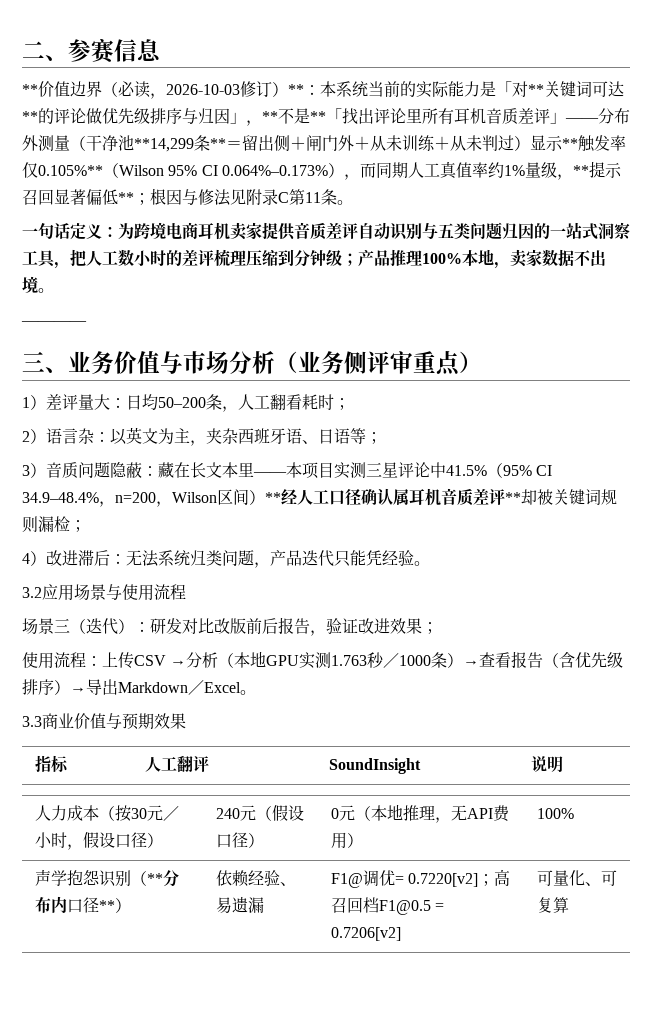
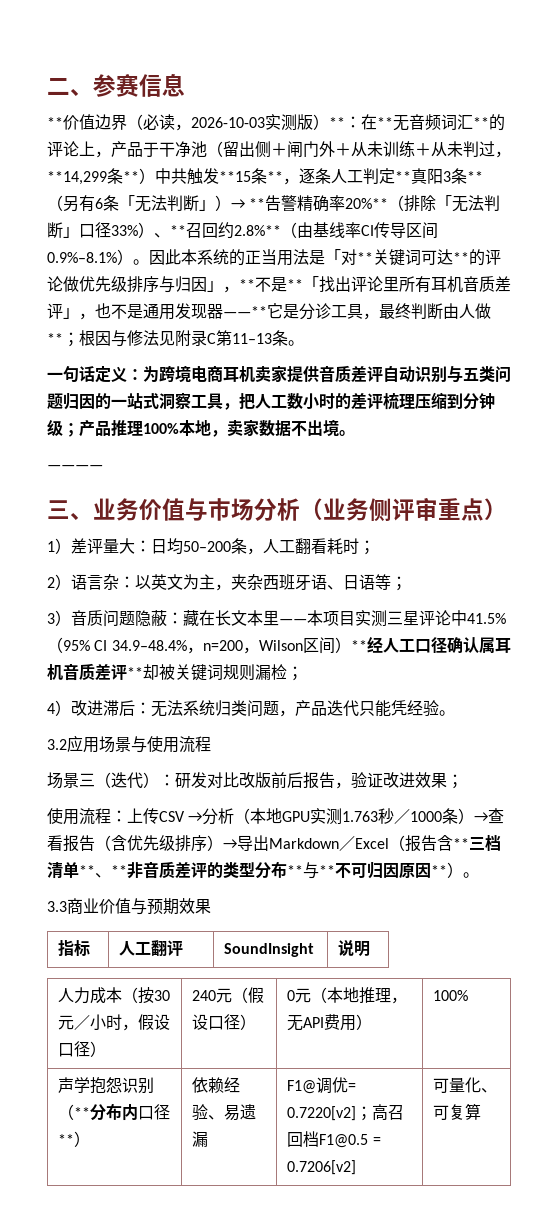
- **价值边界（必读，2026-10-03修订）**：本系统当前的实际能力是「对**关键词可达**的评论做优先级排序与归因」，**不是**「找出评论里所有耳机音质差评」——分布外测量（干净池**14,299条**＝留出侧＋闸门外＋从未训练＋从未判过）显示**触发率仅0.105%**（Wilson 95% CI 0.064%–0.173%），而同期人工真值率约1%量级，**提示召回显著偏低**；根因与修法见附录C第11条。
+ **价值边界（必读，2026-10-03实测版）**：在**无音频词汇**的评论上，产品于干净池（留出侧＋闸门外＋从未训练＋从未判过，**14,299条**）中共触发**15条**，逐条人工判定**真阳3条**（另有6条「无法判断」）→ **告警精确率20%**（排除「无法判断」口径33%）、**召回约2.8%**（由基线率CI传导区间0.9%–8.1%）。因此本系统的正当用法是「对**关键词可达**的评论做优先级排序与归因」，**不是**「找出评论里所有耳机音质差评」，也不是通用发现器——**它是分诊工具，最终判断由人做**；根因与修法见附录C第11–13条。
- 使用流程：上传CSV →分析（本地GPU实测1.763秒／1000条）→查看报告（含优先级排序）→导出Markdown／Excel。
+ 使用流程：上传CSV →分析（本地GPU实测1.763秒／1000条）→查看报告（含优先级排序）→导出Markdown／Excel（报告含**三档清单**、**非音质差评的类型分布**与**不可归因原因**）。

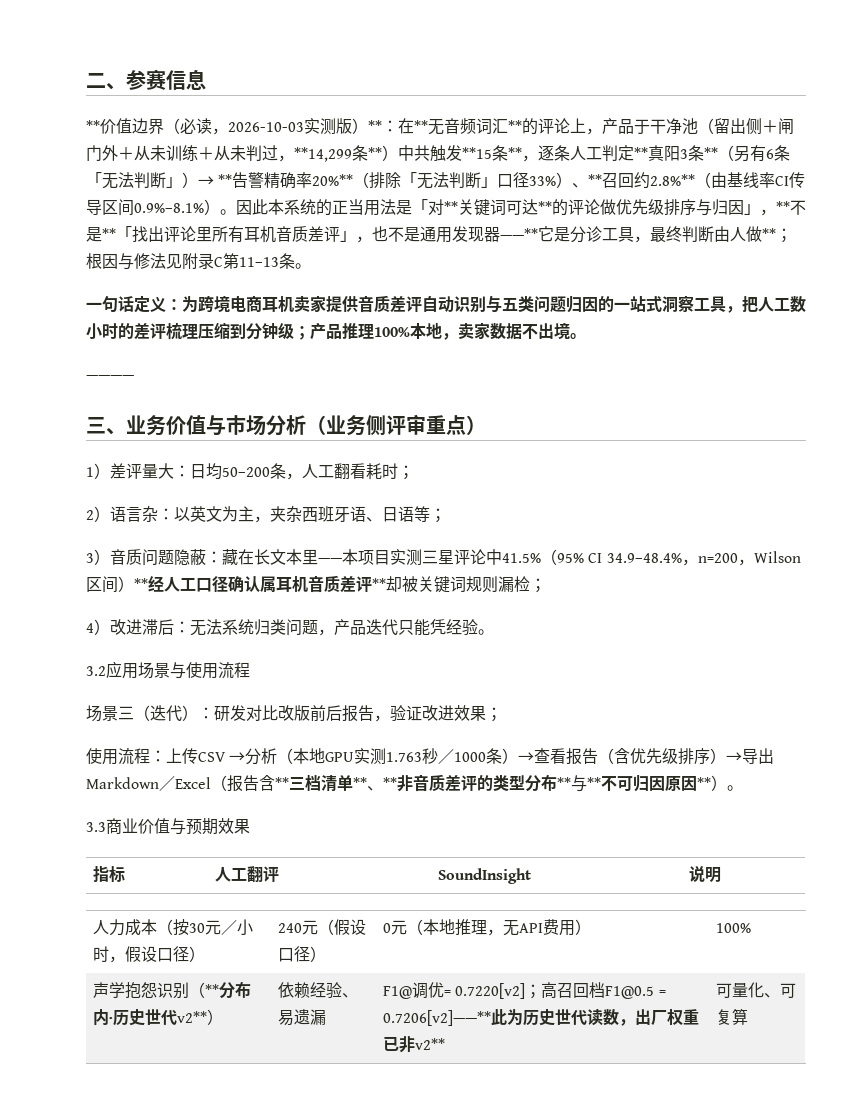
- 声学抱怨识别（**分布内口径**） | 依赖经验、易遗漏 | F1@调优= 0.7220[v2]；高召回档F1@0.5 = 0.7206[v2] | 可量化、可复算
+ 声学抱怨识别（**分布内·历史世代v2**） | 依赖经验、易遗漏 | F1@调优= 0.7220[v2]；高召回档F1@0.5 = 0.7206[v2]——**此为历史世代读数，出厂权重已非v2** | 可量化、可复算

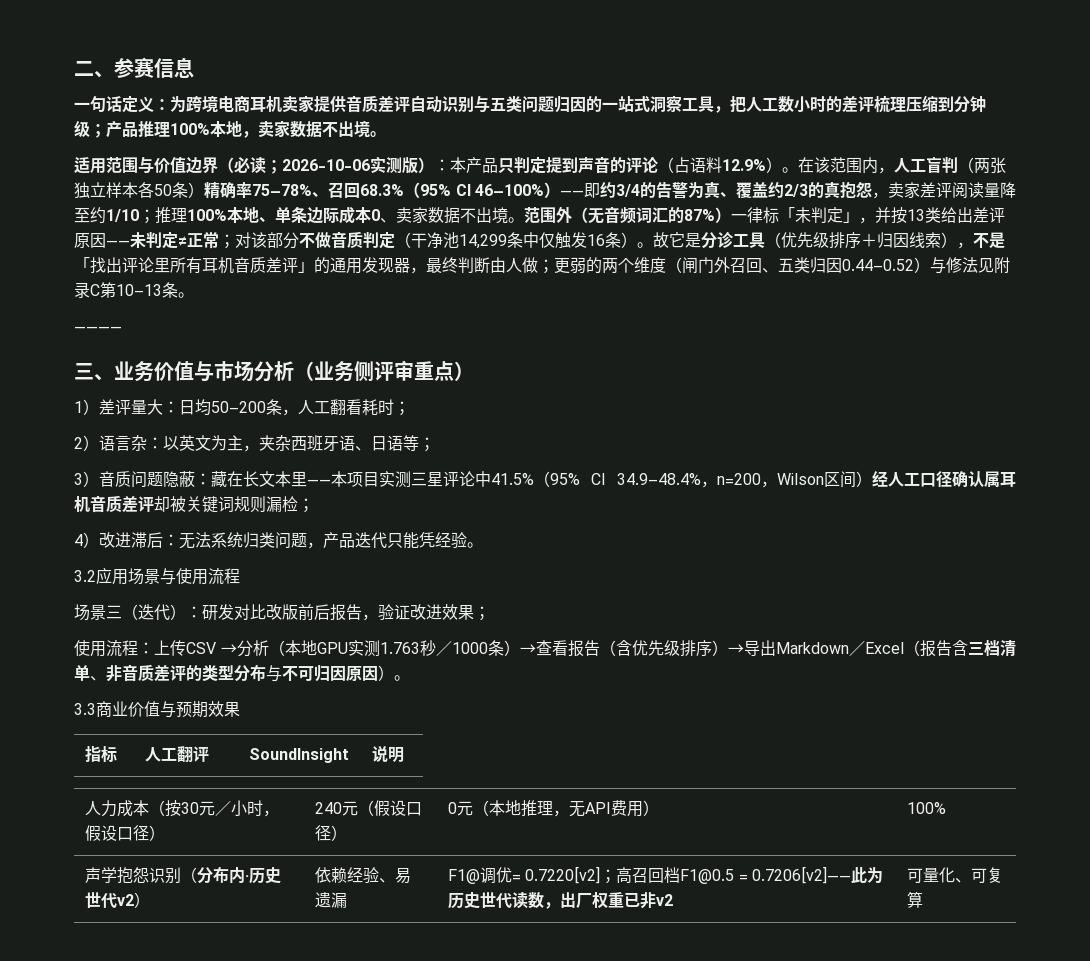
- **价值边界（必读，2026-10-03实测版）**：在**无音频词汇**的评论上，产品于干净池（留出侧＋闸门外＋从未训练＋从未判过，**14,299条**）中共触发**15条**，逐条人工判定**真阳3条**（另有6条「无法判断」）→ **告警精确率20%**（排除「无法判断」口径33%）、**召回约2.8%**（由基线率CI传导区间0.9%–8.1%）。因此本系统的正当用法是「对**关键词可达**的评论做优先级排序与归因」，**不是**「找出评论里所有耳机音质差评」，也不是通用发现器——**它是分诊工具，最终判断由人做**；根因与修法见附录C第11–13条。
+ 适用范围与价值边界（必读；2026-10-06实测版）：本产品只判定提到声音的评论（占语料12.9%）。在该范围内，人工盲判（两张独立样本各50条）精确率75–78%、召回68.3%（95% CI 46–100%）——即约3/4的告警为真、覆盖约2/3的真抱怨，卖家差评阅读量降至约1/10；推理100%本地、单条边际成本0、卖家数据不出境。范围外（无音频词汇的87%）一律标「未判定」，并按13类给出差评原因——未判定≠正常；对该部分不做音质判定（干净池14,299条中仅触发16条）。故它是分诊工具（优先级排序＋归因线索），不是「找出评论里所有耳机音质差评」的通用发现器，最终判断由人做；更弱的两个维度（闸门外召回、五类归因0.44–0.52）与修法见附录C第10–13条。
- 3）音质问题隐蔽：藏在长文本里——本项目实测三星评论中41.5%（95% CI 34.9–48.4%，n=200，Wilson区间）**经人工口径确认属耳机音质差评**却被关键词规则漏检；
+ 3）音质问题隐蔽：藏在长文本里——本项目实测三星评论中41.5%（95% CI 34.9–48.4%，n=200，Wilson区间）经人工口径确认属耳机音质差评却被关键词规则漏检；
- 使用流程：上传CSV →分析（本地GPU实测1.763秒／1000条）→查看报告（含优先级排序）→导出Markdown／Excel（报告含**三档清单**、**非音质差评的类型分布**与**不可归因原因**）。
+ 使用流程：上传CSV →分析（本地GPU实测1.763秒／1000条）→查看报告（含优先级排序）→导出Markdown／Excel（报告含三档清单、非音质差评的类型分布与不可归因原因）。
- 声学抱怨识别（**分布内·历史世代v2**） | 依赖经验、易遗漏 | F1@调优= 0.7220[v2]；高召回档F1@0.5 = 0.7206[v2]——**此为历史世代读数，出厂权重已非v2** | 可量化、可复算
+ 声学抱怨识别（分布内·历史世代v2） | 依赖经验、易遗漏 | F1@调优= 0.7220[v2]；高召回档F1@0.5 = 0.7206[v2]——此为历史世代读数，出厂权重已非v2 | 可量化、可复算

